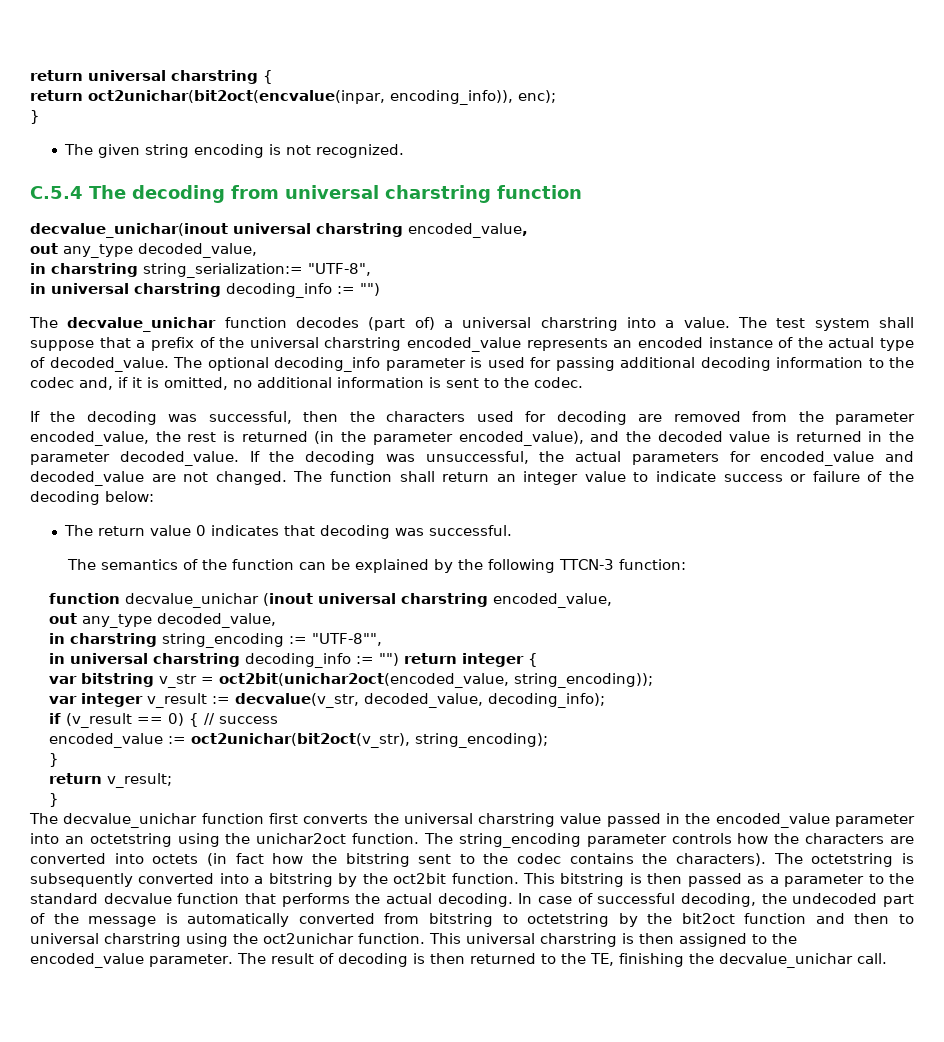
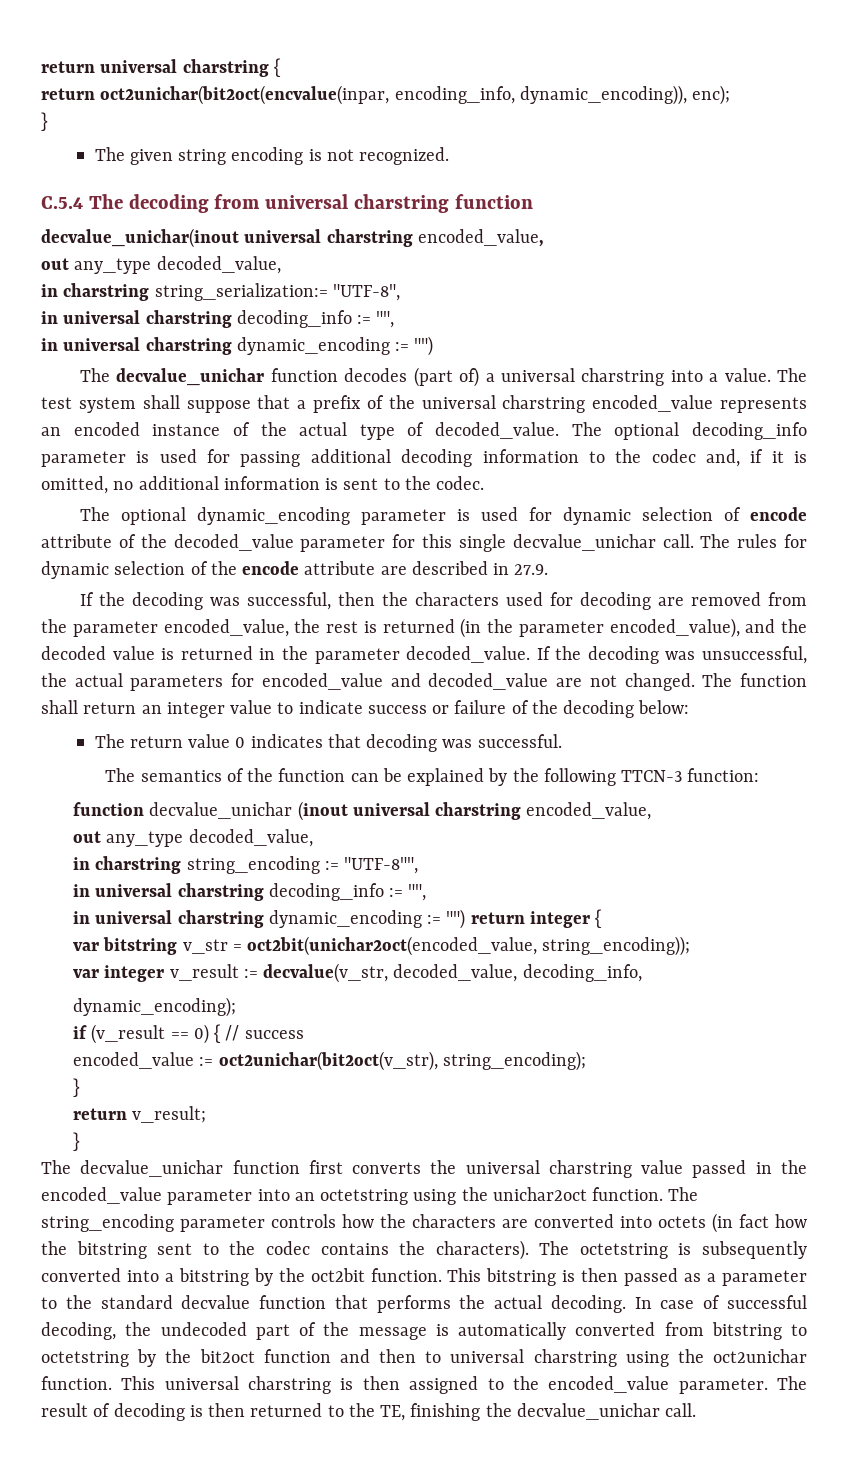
- return oct2unichar(bit2oct(encvalue(inpar, encoding_info)), enc);
+ return oct2unichar(bit2oct(encvalue(inpar, encoding_info, dynamic_encoding)), enc);
  in charstring string_serialization:= "UTF-8",
- in universal charstring decoding_info := "")
+ in universal charstring decoding_info := "",
+ in universal charstring dynamic_encoding := "")
+ The optional dynamic_encoding parameter is used for dynamic selection of encode attribute of the decoded_value parameter for this single decvalue_unichar call. The rules for dynamic selection of the encode attribute are described in 27.9.
  in charstring string_encoding := "UTF-8"",
- in universal charstring decoding_info := "") return integer {
+ in universal charstring decoding_info := "",
+ in universal charstring dynamic_encoding := "") return integer {
- var integer v_result := decvalue(v_str, decoded_value, decoding_info);
+ var integer v_result := decvalue(v_str, decoded_value, decoding_info,
+ dynamic_encoding);

